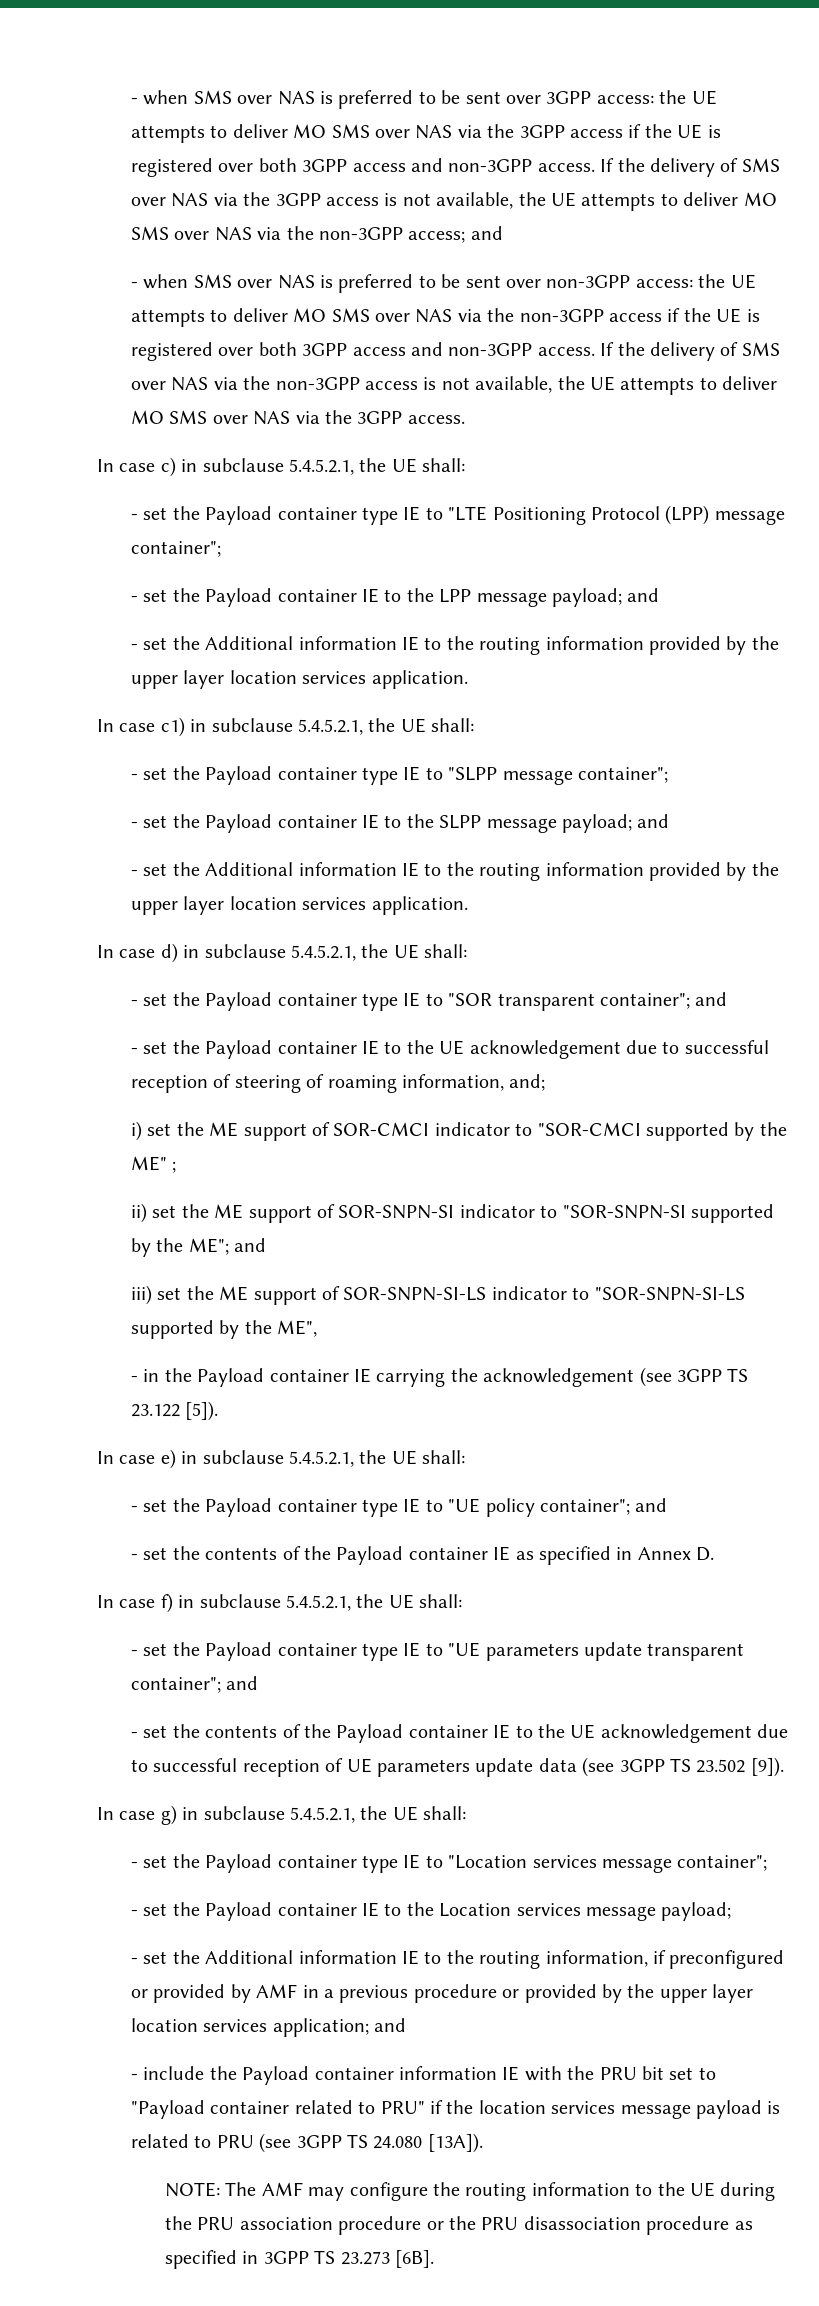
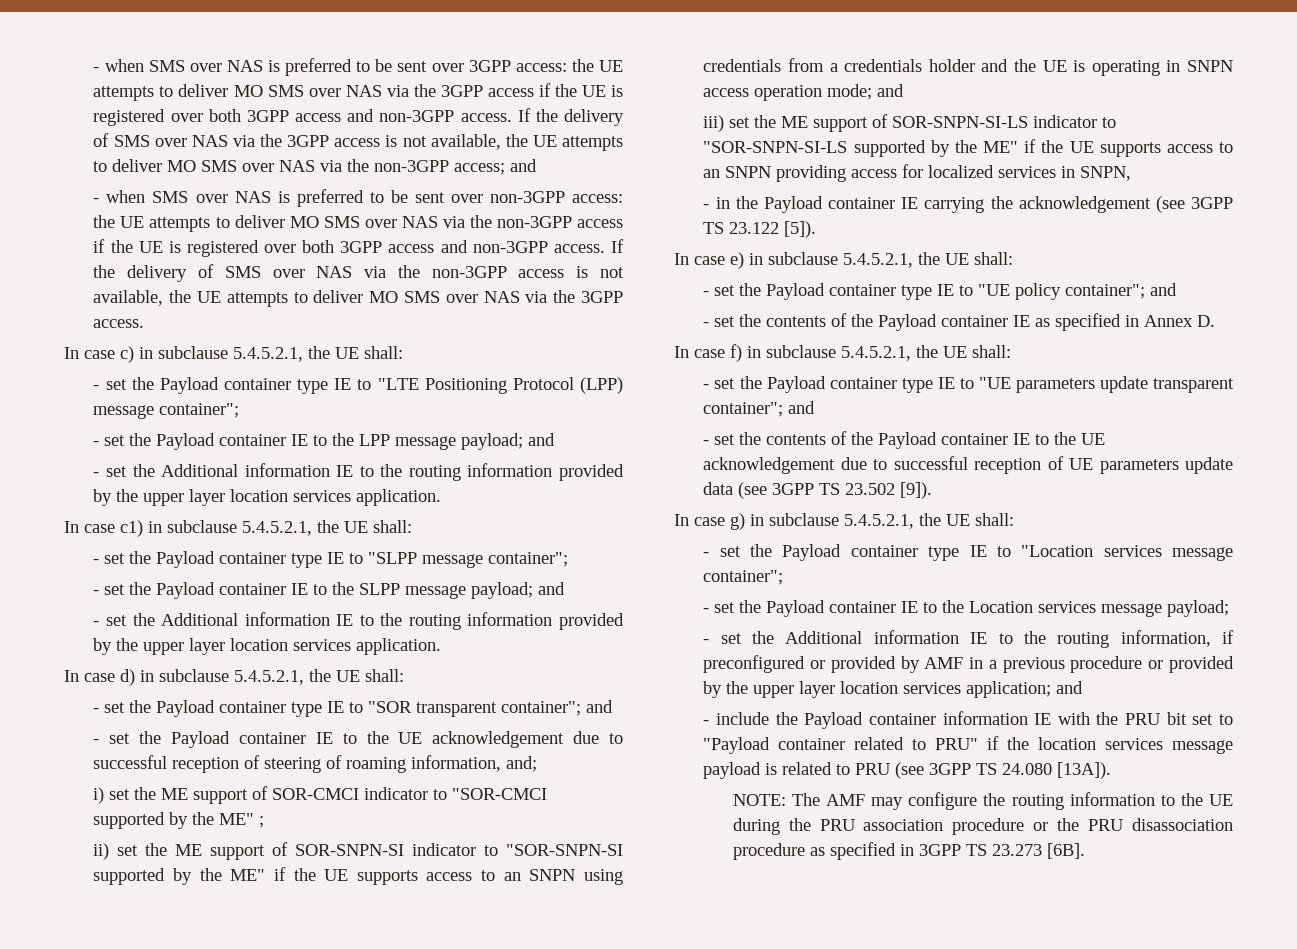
- ii) set the ME support of SOR-SNPN-SI indicator to "SOR-SNPN-SI supported by the ME"; and
+ ii) set the ME support of SOR-SNPN-SI indicator to "SOR-SNPN-SI supported by the ME" if the UE supports access to an SNPN using credentials from a credentials holder and the UE is operating in SNPN access operation mode; and
- iii) set the ME support of SOR-SNPN-SI-LS indicator to "SOR-SNPN-SI-LS supported by the ME",
+ iii) set the ME support of SOR-SNPN-SI-LS indicator to "SOR-SNPN-SI-LS supported by the ME" if the UE supports access to an SNPN providing access for localized services in SNPN,

